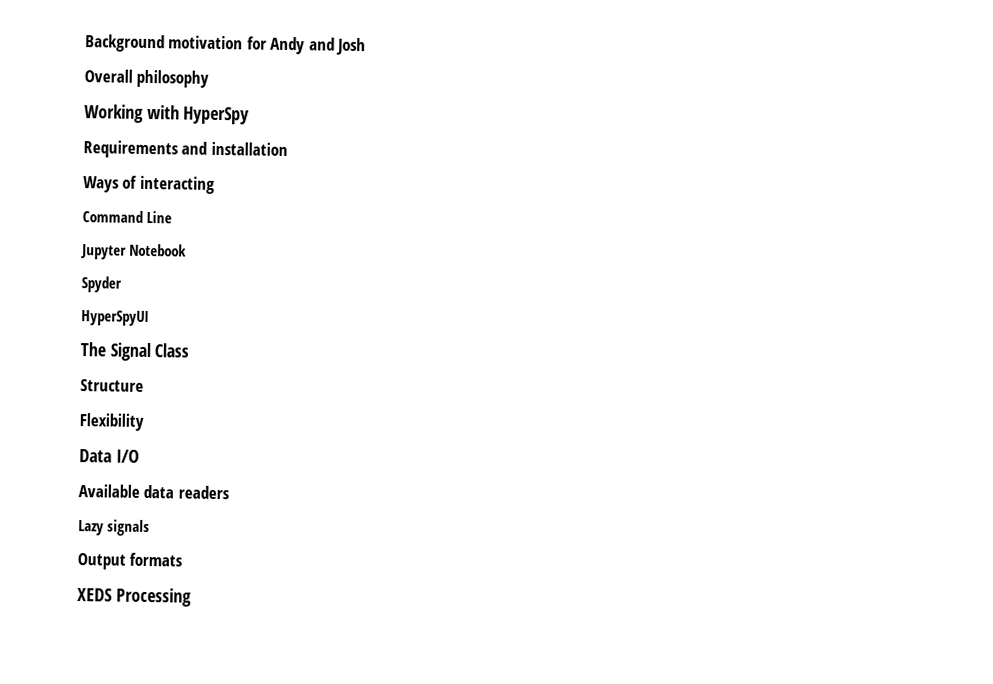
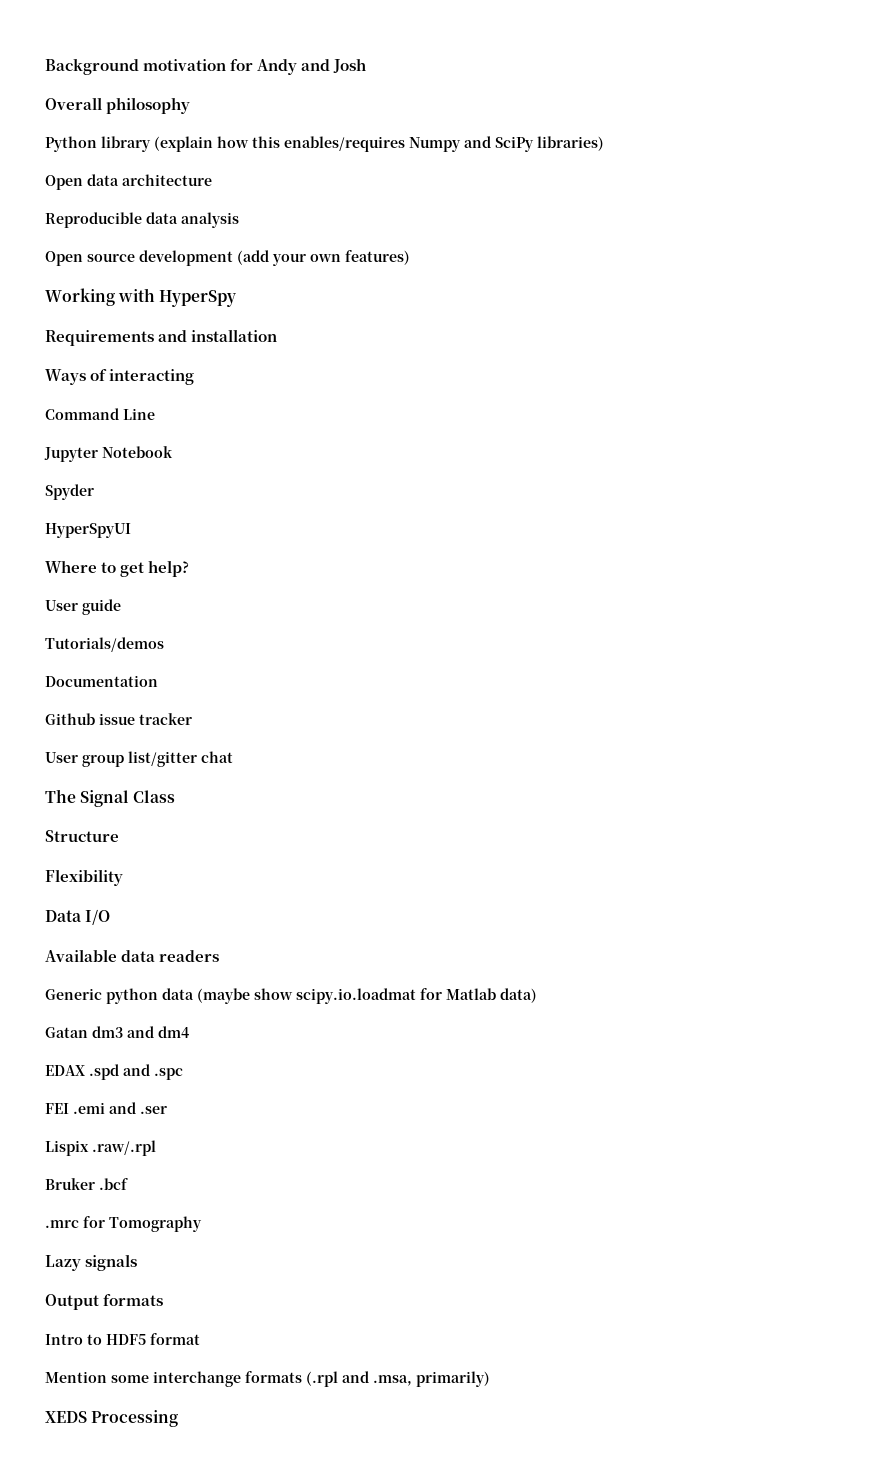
+ Python library (explain how this enables/requires Numpy and SciPy libraries)
+ Open data architecture
+ Reproducible data analysis
+ Open source development (add your own features)
+ Where to get help?
+ User guide
+ Tutorials/demos
+ Documentation
+ Github issue tracker
+ User group list/gitter chat
+ Generic python data (maybe show scipy.io.loadmat for Matlab data)
+ Gatan dm3 and dm4
+ EDAX .spd and .spc
+ FEI .emi and .ser
+ Lispix .raw/.rpl
+ Bruker .bcf
+ .mrc for Tomography
  Lazy signals
  Output formats
+ Intro to HDF5 format
+ Mention some interchange formats (.rpl and .msa, primarily)

